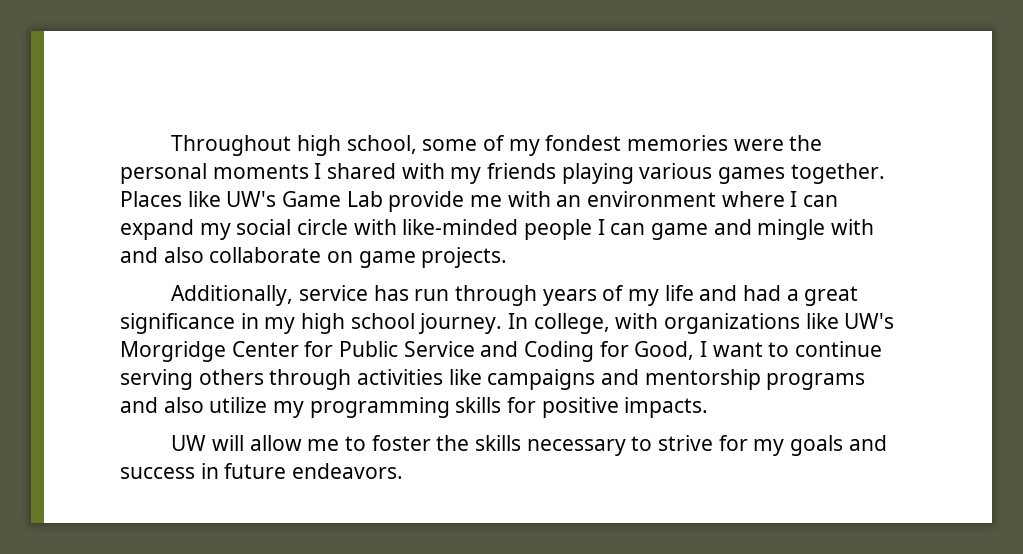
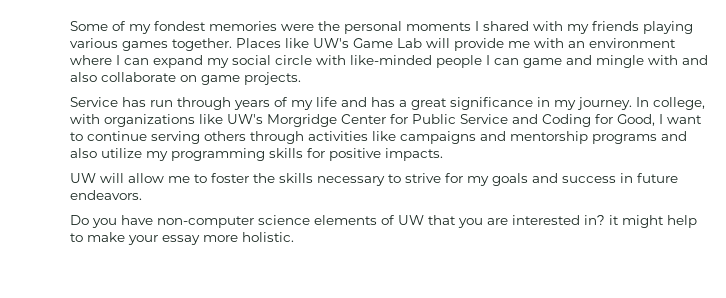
- Throughout high school, some of my fondest memories were the personal moments I shared with my friends playing various games together.
+ Some of my fondest memories were the personal moments I shared with my friends playing various games together.
- Places like UW's Game Lab provide me with an environment where I can expand my social circle with like-minded people I can game and mingle with and also collaborate on game projects.
+ Places like UW's Game Lab will provide me with an environment where I can expand my social circle with like-minded people I can game and mingle with and also collaborate on game projects.
- Additionally, service has run through years of my life and had a great significance in my high school journey.
+ Service has run through years of my life and has a great significance in my journey.
+ Do you have non-computer science elements of UW that you are interested in? it might help to make your essay more holistic.

